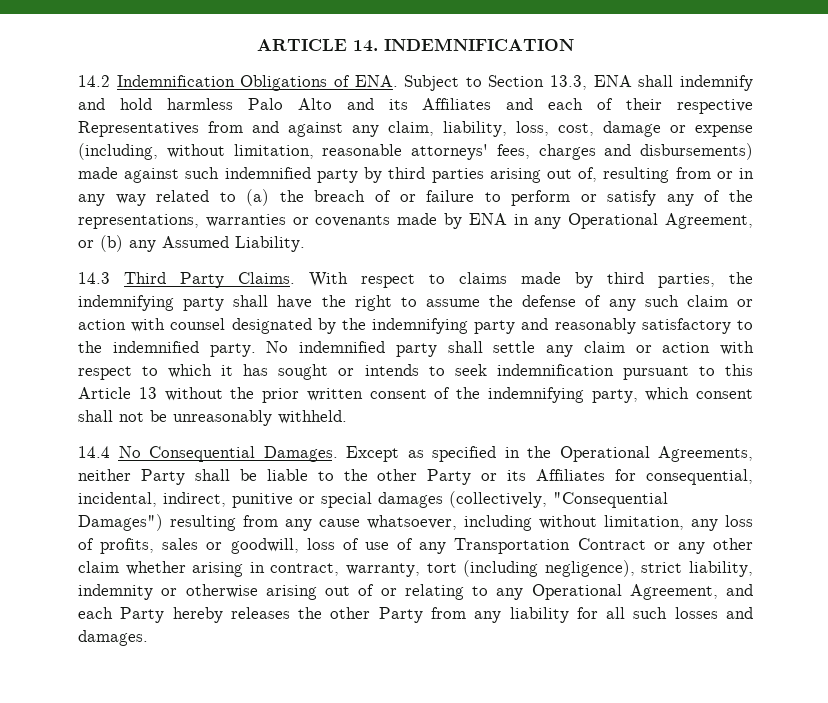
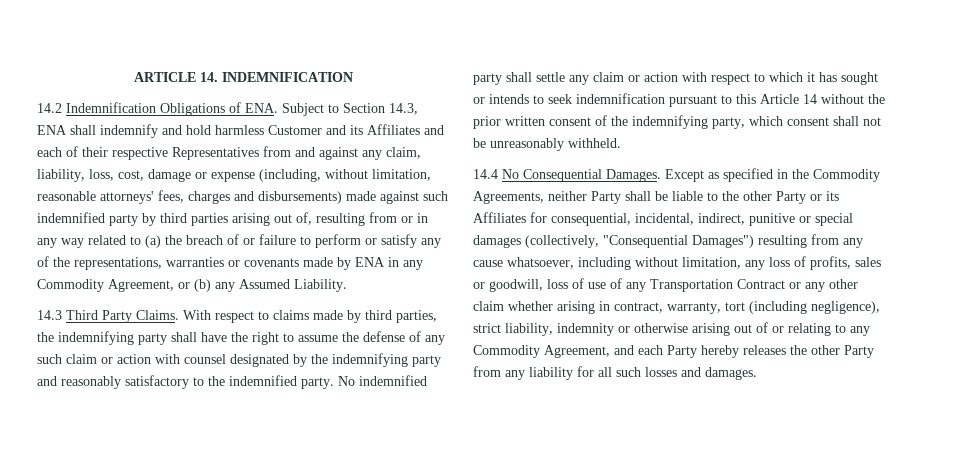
- 14.2 Indemnification Obligations of ENA. Subject to Section 13.3, ENA shall indemnify and hold harmless Palo Alto and its Affiliates and each of their respective Representatives from and against any claim, liability, loss, cost, damage or expense (including, without limitation, reasonable attorneys' fees, charges and disbursements) made against such indemnified party by third parties arising out of, resulting from or in any way related to (a) the breach of or failure to perform or satisfy any of the representations, warranties or covenants made by ENA in any Operational Agreement, or (b) any Assumed Liability.
+ 14.2 Indemnification Obligations of ENA. Subject to Section 14.3, ENA shall indemnify and hold harmless Customer and its Affiliates and each of their respective Representatives from and against any claim, liability, loss, cost, damage or expense (including, without limitation, reasonable attorneys' fees, charges and disbursements) made against such indemnified party by third parties arising out of, resulting from or in any way related to (a) the breach of or failure to perform or satisfy any of the representations, warranties or covenants made by ENA in any Commodity Agreement, or (b) any Assumed Liability.
- No indemnified party shall settle any claim or action with respect to which it has sought or intends to seek indemnification pursuant to this Article 13 without the prior written consent of the indemnifying party, which consent shall not be unreasonably withheld.
+ No indemnified party shall settle any claim or action with respect to which it has sought or intends to seek indemnification pursuant to this Article 14 without the prior written consent of the indemnifying party, which consent shall not be unreasonably withheld.
- Except as specified in the Operational Agreements, neither Party shall be liable to the other Party or its Affiliates for consequential, incidental, indirect, punitive or special damages (collectively, "Consequential Damages") resulting from any cause whatsoever, including without limitation, any loss of profits, sales or goodwill, loss of use of any Transportation Contract or any other claim whether arising in contract, warranty, tort (including negligence), strict liability, indemnity or otherwise arising out of or relating to any Operational Agreement, and each Party hereby releases the other Party from any liability for all such losses and damages.
+ Except as specified in the Commodity Agreements, neither Party shall be liable to the other Party or its Affiliates for consequential, incidental, indirect, punitive or special damages (collectively, "Consequential Damages") resulting from any cause whatsoever, including without limitation, any loss of profits, sales or goodwill, loss of use of any Transportation Contract or any other claim whether arising in contract, warranty, tort (including negligence), strict liability, indemnity or otherwise arising out of or relating to any Commodity Agreement, and each Party hereby releases the other Party from any liability for all such losses and damages.

